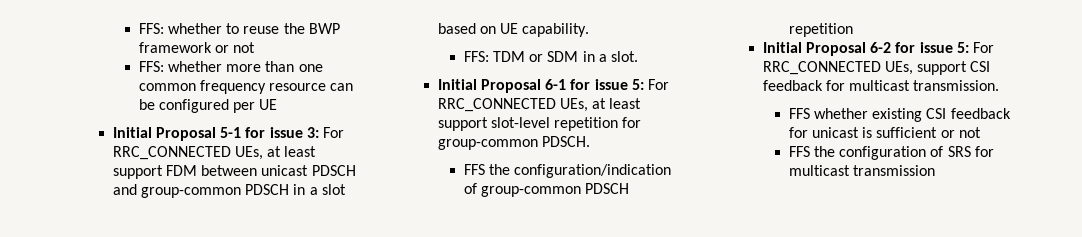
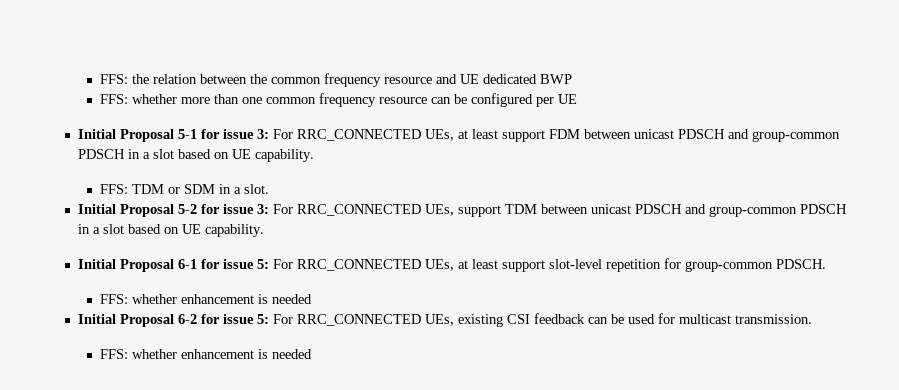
- FFS: whether to reuse the BWP framework or not
+ FFS: the relation between the common frequency resource and UE dedicated BWP
+ Initial Proposal 5-2 for issue 3: For RRC_CONNECTED UEs, support TDM between unicast PDSCH and group-common PDSCH in a slot based on UE capability.
  Initial Proposal 6-1 for issue 5: For RRC_CONNECTED UEs, at least support slot-level repetition for group-common PDSCH.
- FFS the configuration/indication of group-common PDSCH repetition
+ FFS: whether enhancement is needed
- Initial Proposal 6-2 for issue 5: For RRC_CONNECTED UEs, support CSI feedback for multicast transmission.
- FFS whether existing CSI feedback for unicast is sufficient or not
- FFS the configuration of SRS for multicast transmission
+ Initial Proposal 6-2 for issue 5: For RRC_CONNECTED UEs, existing CSI feedback can be used for multicast transmission.
+ FFS: whether enhancement is needed

